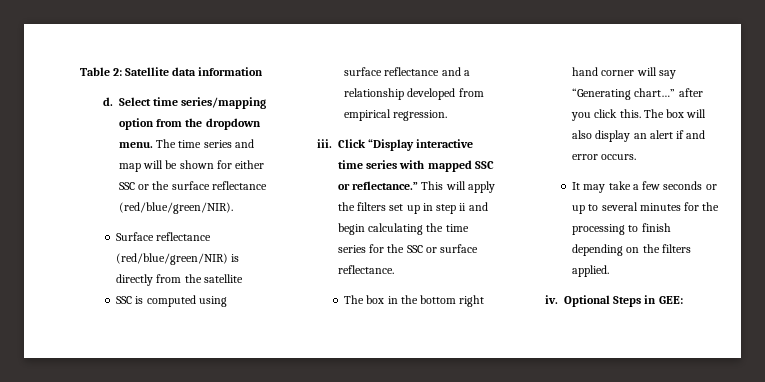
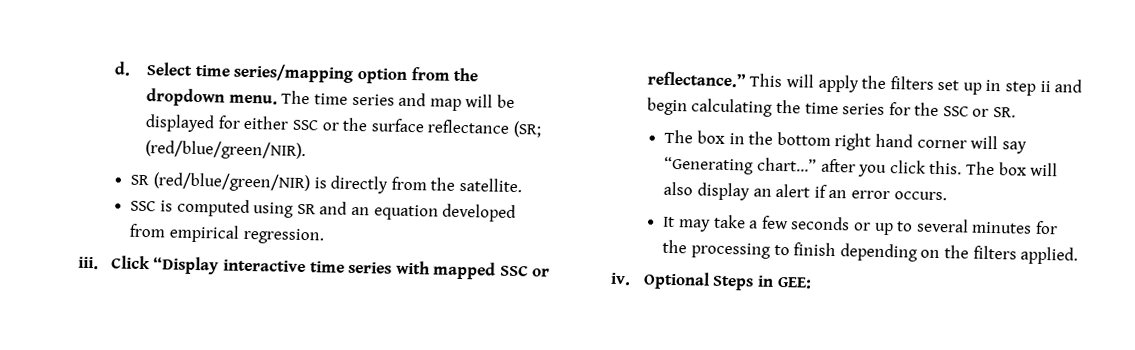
- Table 2: Satellite data information
- The time series and map will be shown for either SSC or the surface reflectance (red/blue/green/NIR).
+ The time series and map will be displayed for either SSC or the surface reflectance (SR; (red/blue/green/NIR).
- Surface reflectance (red/blue/green/NIR) is directly from the satellite
+ SR (red/blue/green/NIR) is directly from the satellite.
- SSC is computed using surface reflectance and a relationship developed from empirical regression.
+ SSC is computed using SR and an equation developed from empirical regression.
- This will apply the filters set up in step ii and begin calculating the time series for the SSC or surface reflectance.
+ This will apply the filters set up in step ii and begin calculating the time series for the SSC or SR.
- The box will also display an alert if and error occurs.
+ The box will also display an alert if an error occurs.

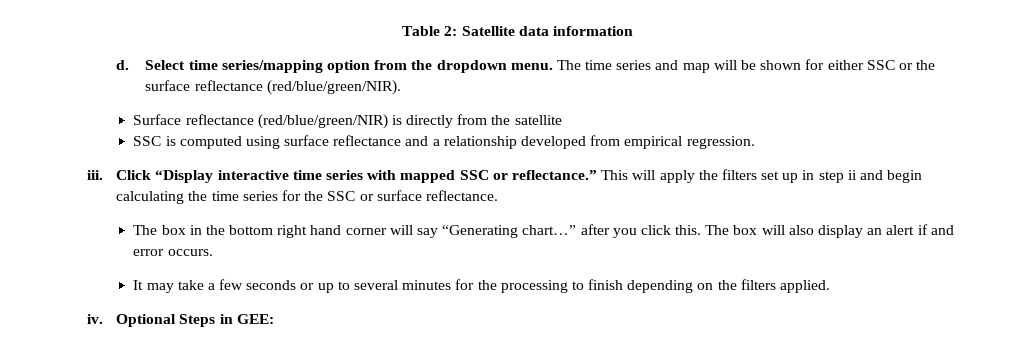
+ Table 2: Satellite data information
- The time series and map will be displayed for either SSC or the surface reflectance (SR; (red/blue/green/NIR).
+ The time series and map will be shown for either SSC or the surface reflectance (red/blue/green/NIR).
- SR (red/blue/green/NIR) is directly from the satellite.
+ Surface reflectance (red/blue/green/NIR) is directly from the satellite
- SSC is computed using SR and an equation developed from empirical regression.
+ SSC is computed using surface reflectance and a relationship developed from empirical regression.
- This will apply the filters set up in step ii and begin calculating the time series for the SSC or SR.
+ This will apply the filters set up in step ii and begin calculating the time series for the SSC or surface reflectance.
- The box will also display an alert if an error occurs.
+ The box will also display an alert if and error occurs.

